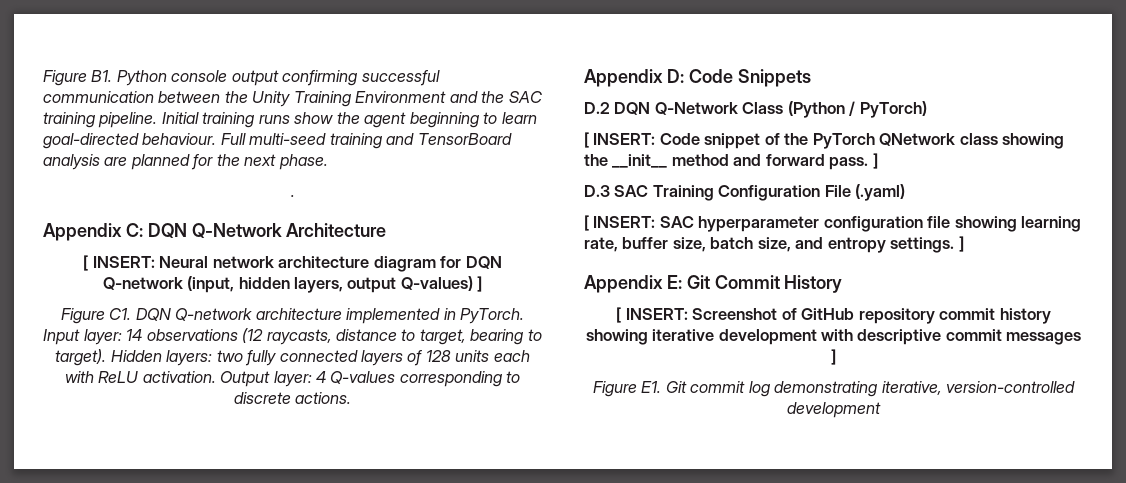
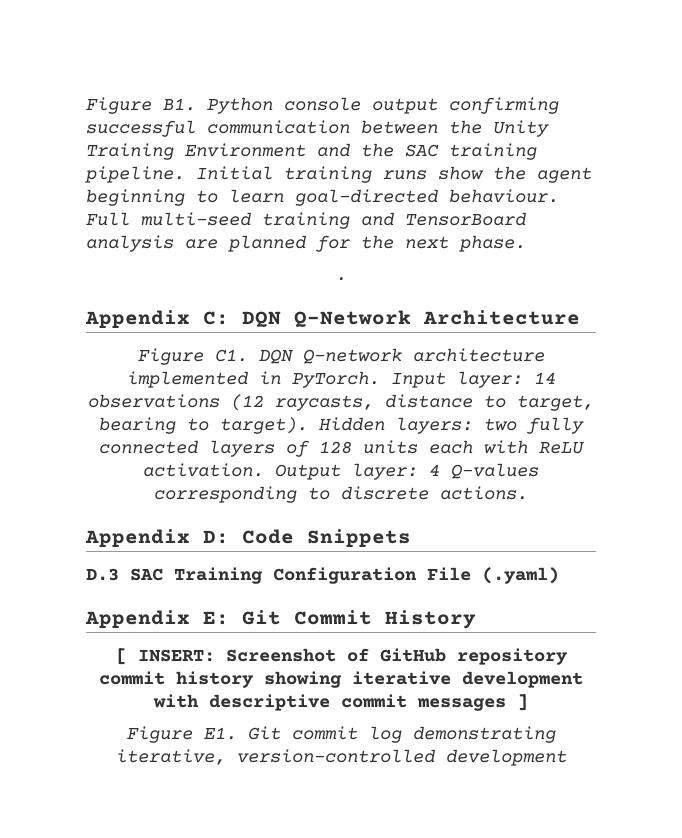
- [ INSERT: Neural network architecture diagram for DQN Q-network (input, hidden layers, output Q-values) ]
- D.2 DQN Q-Network Class (Python / PyTorch)
- [ INSERT: Code snippet of the PyTorch QNetwork class showing the __init__ method and forward pass. ]
- [ INSERT: SAC hyperparameter configuration file showing learning rate, buffer size, batch size, and entropy settings. ]

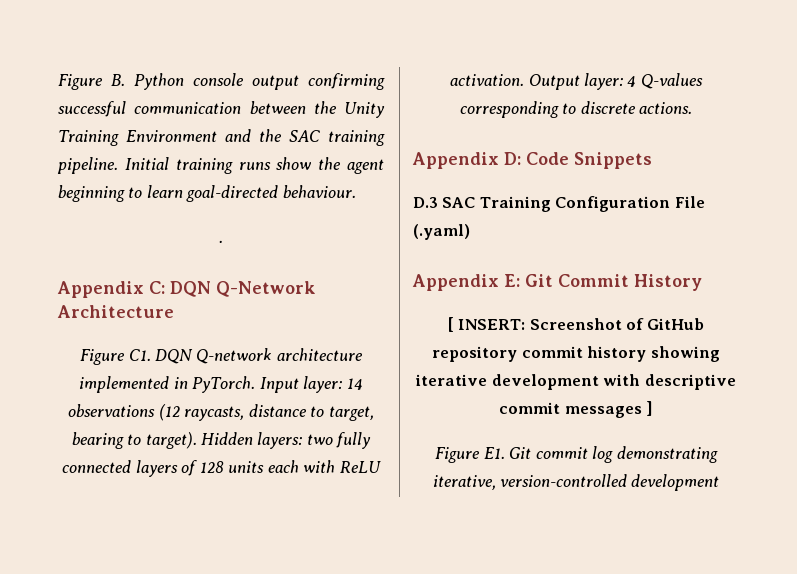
- Figure B1. Python console output confirming successful communication between the Unity Training Environment and the SAC training pipeline.
+ Figure B. Python console output confirming successful communication between the Unity Training Environment and the SAC training pipeline.
- Full multi-seed training and TensorBoard analysis are planned for the next phase.

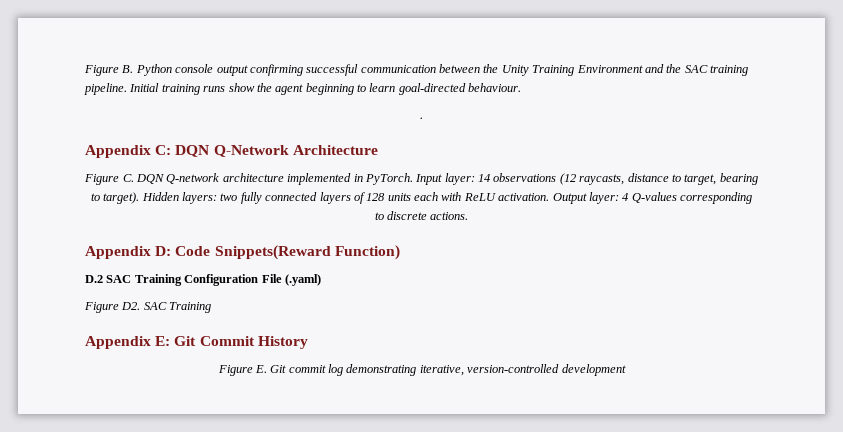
- Figure C1. DQN Q-network architecture implemented in PyTorch.
+ Figure C. DQN Q-network architecture implemented in PyTorch.
- Appendix D: Code Snippets
- D.3 SAC Training Configuration File (.yaml)
+ Appendix D: Code Snippets(Reward Function)
+ D.2 SAC Training Configuration File (.yaml)
+ Figure D2. SAC Training
- [ INSERT: Screenshot of GitHub repository commit history showing iterative development with descriptive commit messages ]
- Figure E1. Git commit log demonstrating iterative, version-controlled development
+ Figure E. Git commit log demonstrating iterative, version-controlled development

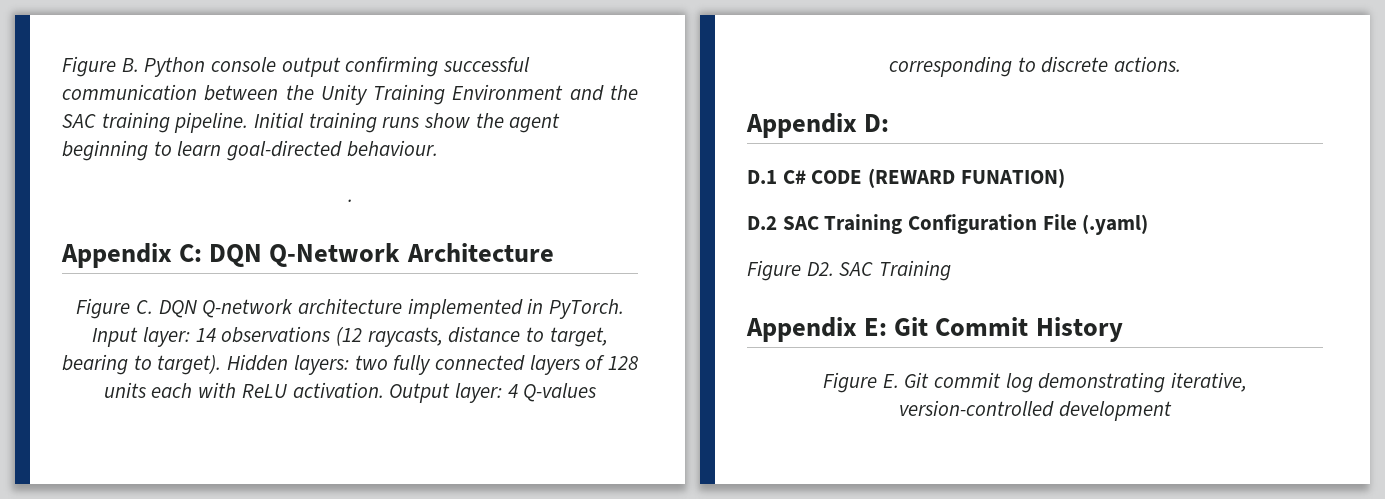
- Appendix D: Code Snippets(Reward Function)
+ Appendix D:
+ D.1 C# CODE (REWARD FUNATION)

